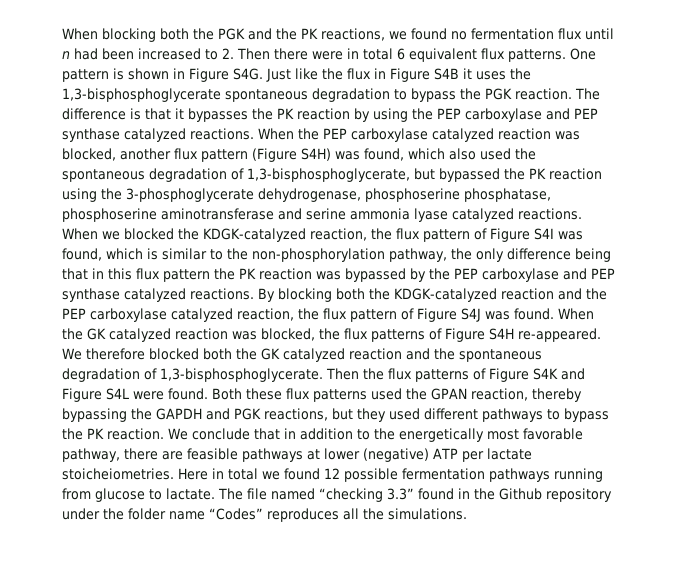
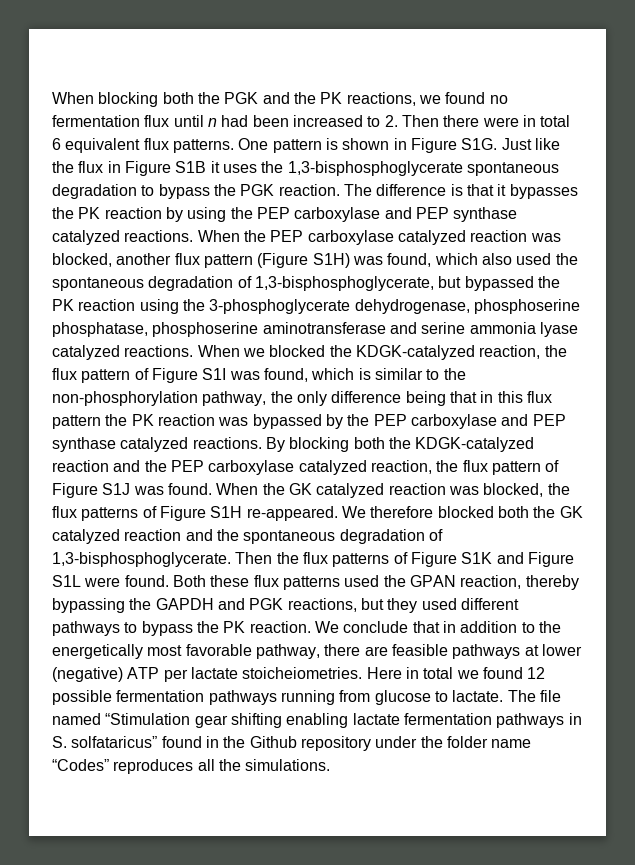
- One pattern is shown in Figure S4G. Just like the flux in Figure S4B it uses the 1,3-bisphosphoglycerate spontaneous degradation to bypass the PGK reaction.
+ One pattern is shown in Figure S1G. Just like the flux in Figure S1B it uses the 1,3-bisphosphoglycerate spontaneous degradation to bypass the PGK reaction.
- When the PEP carboxylase catalyzed reaction was blocked, another flux pattern (Figure S4H) was found, which also used the spontaneous degradation of 1,3-bisphosphoglycerate, but bypassed the PK reaction using the 3-phosphoglycerate dehydrogenase, phosphoserine phosphatase, phosphoserine aminotransferase and serine ammonia lyase catalyzed reactions.
+ When the PEP carboxylase catalyzed reaction was blocked, another flux pattern (Figure S1H) was found, which also used the spontaneous degradation of 1,3-bisphosphoglycerate, but bypassed the PK reaction using the 3-phosphoglycerate dehydrogenase, phosphoserine phosphatase, phosphoserine aminotransferase and serine ammonia lyase catalyzed reactions.
- When we blocked the KDGK-catalyzed reaction, the flux pattern of Figure S4I was found, which is similar to the non-phosphorylation pathway, the only difference being that in this flux pattern the PK reaction was bypassed by the PEP carboxylase and PEP synthase catalyzed reactions.
+ When we blocked the KDGK-catalyzed reaction, the flux pattern of Figure S1I was found, which is similar to the non-phosphorylation pathway, the only difference being that in this flux pattern the PK reaction was bypassed by the PEP carboxylase and PEP synthase catalyzed reactions.
- By blocking both the KDGK-catalyzed reaction and the PEP carboxylase catalyzed reaction, the flux pattern of Figure S4J was found.
+ By blocking both the KDGK-catalyzed reaction and the PEP carboxylase catalyzed reaction, the flux pattern of Figure S1J was found.
- When the GK catalyzed reaction was blocked, the flux patterns of Figure S4H re-appeared.
+ When the GK catalyzed reaction was blocked, the flux patterns of Figure S1H re-appeared.
- Then the flux patterns of Figure S4K and Figure S4L were found.
+ Then the flux patterns of Figure S1K and Figure S1L were found.
- The file named “checking 3.3” found in the Github repository under the folder name “Codes” reproduces all the simulations.
+ The file named “Stimulation gear shifting enabling lactate fermentation pathways in S. solfataricus” found in the Github repository under the folder name “Codes” reproduces all the simulations.

